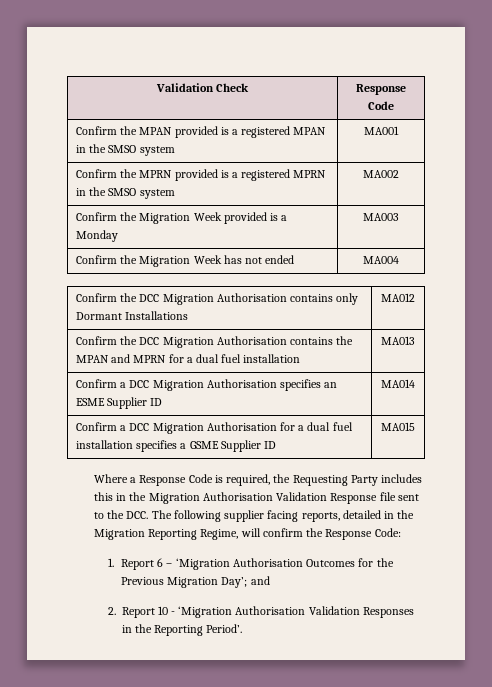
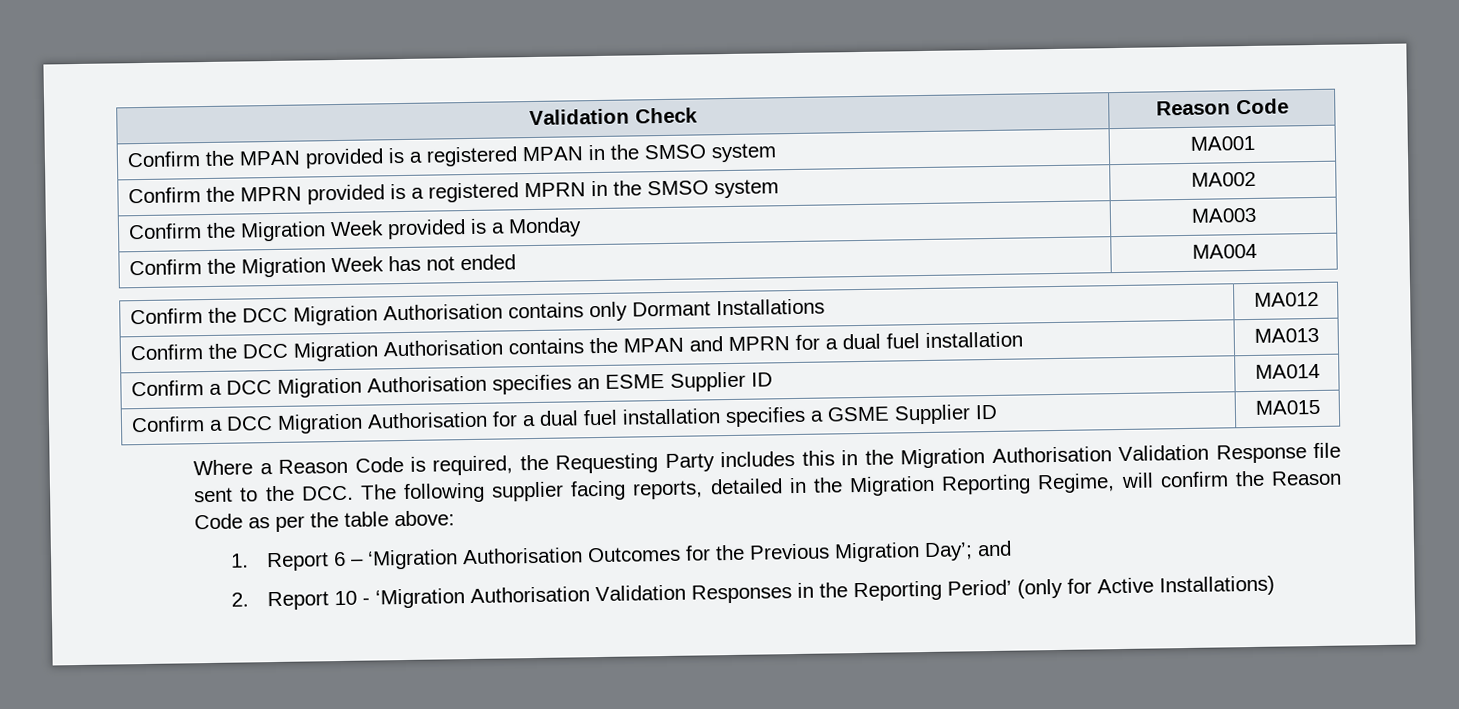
- Validation Check | Response Code
+ Validation Check | Reason Code
- Where a Response Code is required, the Requesting Party includes this in the Migration Authorisation Validation Response file sent to the DCC. The following supplier facing reports, detailed in the Migration Reporting Regime, will confirm the Response Code:
+ Where a Reason Code is required, the Requesting Party includes this in the Migration Authorisation Validation Response file sent to the DCC. The following supplier facing reports, detailed in the Migration Reporting Regime, will confirm the Reason Code as per the table above:
- 2. Report 10 - ‘Migration Authorisation Validation Responses in the Reporting Period’.
+ 2. Report 10 - ‘Migration Authorisation Validation Responses in the Reporting Period’ (only for Active Installations)

